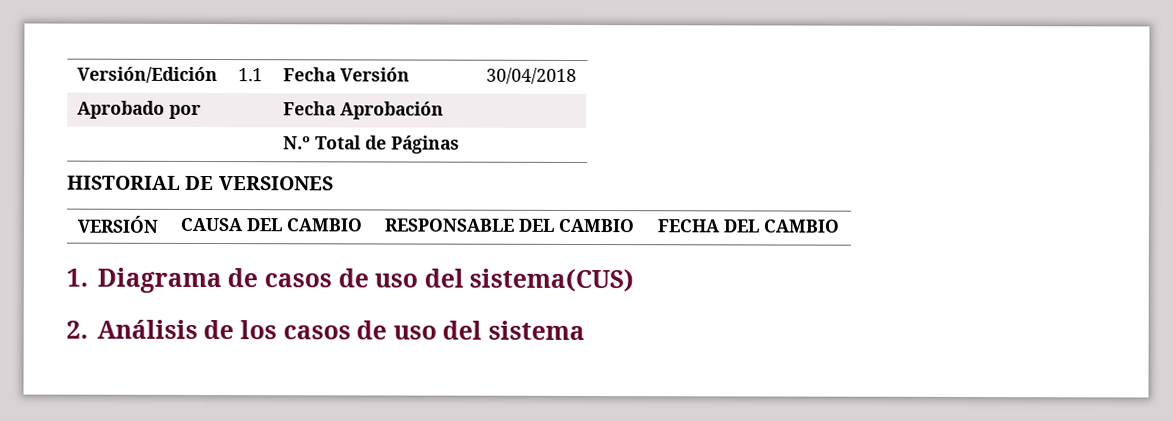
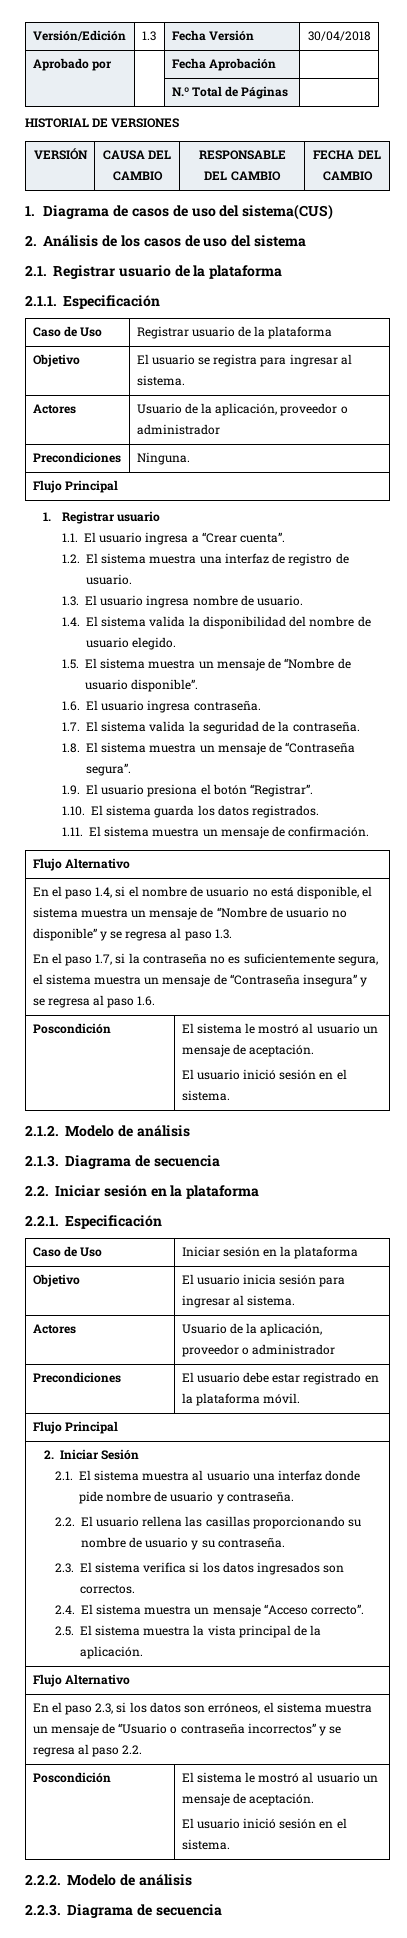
- Versión/Edición | 1.1 | Fecha Versión | 30/04/2018
+ Versión/Edición | 1.3 | Fecha Versión | 30/04/2018
+ 2.1. Registrar usuario de la plataforma
+ 2.1.1. Especificación
+ Caso de Uso | Registrar usuario de la plataforma
+ Objetivo | El usuario se registra para ingresar al sistema.
+ Actores | Usuario de la aplicación, proveedor o administrador
+ Precondiciones | Ninguna.
+ Flujo Principal
+ 1. Registrar usuario
+ 1.1. El usuario ingresa a “Crear cuenta”.
+ 1.2. El sistema muestra una interfaz de registro de usuario.
+ 1.3. El usuario ingresa nombre de usuario.
+ 1.4. El sistema valida la disponibilidad del nombre de usuario elegido.
+ 1.5. El sistema muestra un mensaje de “Nombre de usuario disponible”.
+ 1.6. El usuario ingresa contraseña.
+ 1.7. El sistema valida la seguridad de la contraseña.
+ 1.8. El sistema muestra un mensaje de “Contraseña segura”.
+ 1.9. El usuario presiona el botón “Registrar”.
+ 1.10. El sistema guarda los datos registrados.
+ 1.11. El sistema muestra un mensaje de confirmación.
+ Flujo Alternativo
+ En el paso 1.4, si el nombre de usuario no está disponible, el sistema muestra un mensaje de “Nombre de usuario no disponible” y se regresa al paso 1.3.
+ En el paso 1.7, si la contraseña no es suficientemente segura, el sistema muestra un mensaje de “Contraseña insegura” y se regresa al paso 1.6.
+ Poscondición | El sistema le mostró al usuario un mensaje de aceptación.
+ El usuario inició sesión en el sistema.
+ 2.1.2. Modelo de análisis
+ 2.1.3. Diagrama de secuencia
+ 2.2. Iniciar sesión en la plataforma
+ 2.2.1. Especificación
+ Caso de Uso | Iniciar sesión en la plataforma
+ Objetivo | El usuario inicia sesión para ingresar al sistema.
+ Actores | Usuario de la aplicación, proveedor o administrador
+ Precondiciones | El usuario debe estar registrado en la plataforma móvil.
+ Flujo Principal
+ 2. Iniciar Sesión
+ 2.1. El sistema muestra al usuario una interfaz donde pide nombre de usuario y contraseña.
+ 2.2. El usuario rellena las casillas proporcionando su nombre de usuario y su contraseña.
+ 2.3. El sistema verifica si los datos ingresados son correctos.
+ 2.4. El sistema muestra un mensaje “Acceso correcto”.
+ 2.5. El sistema muestra la vista principal de la aplicación.
+ Flujo Alternativo
+ En el paso 2.3, si los datos son erróneos, el sistema muestra un mensaje de “Usuario o contraseña incorrectos” y se regresa al paso 2.2.
+ Poscondición | El sistema le mostró al usuario un mensaje de aceptación.
+ El usuario inició sesión en el sistema.
+ 2.2.2. Modelo de análisis
+ 2.2.3. Diagrama de secuencia

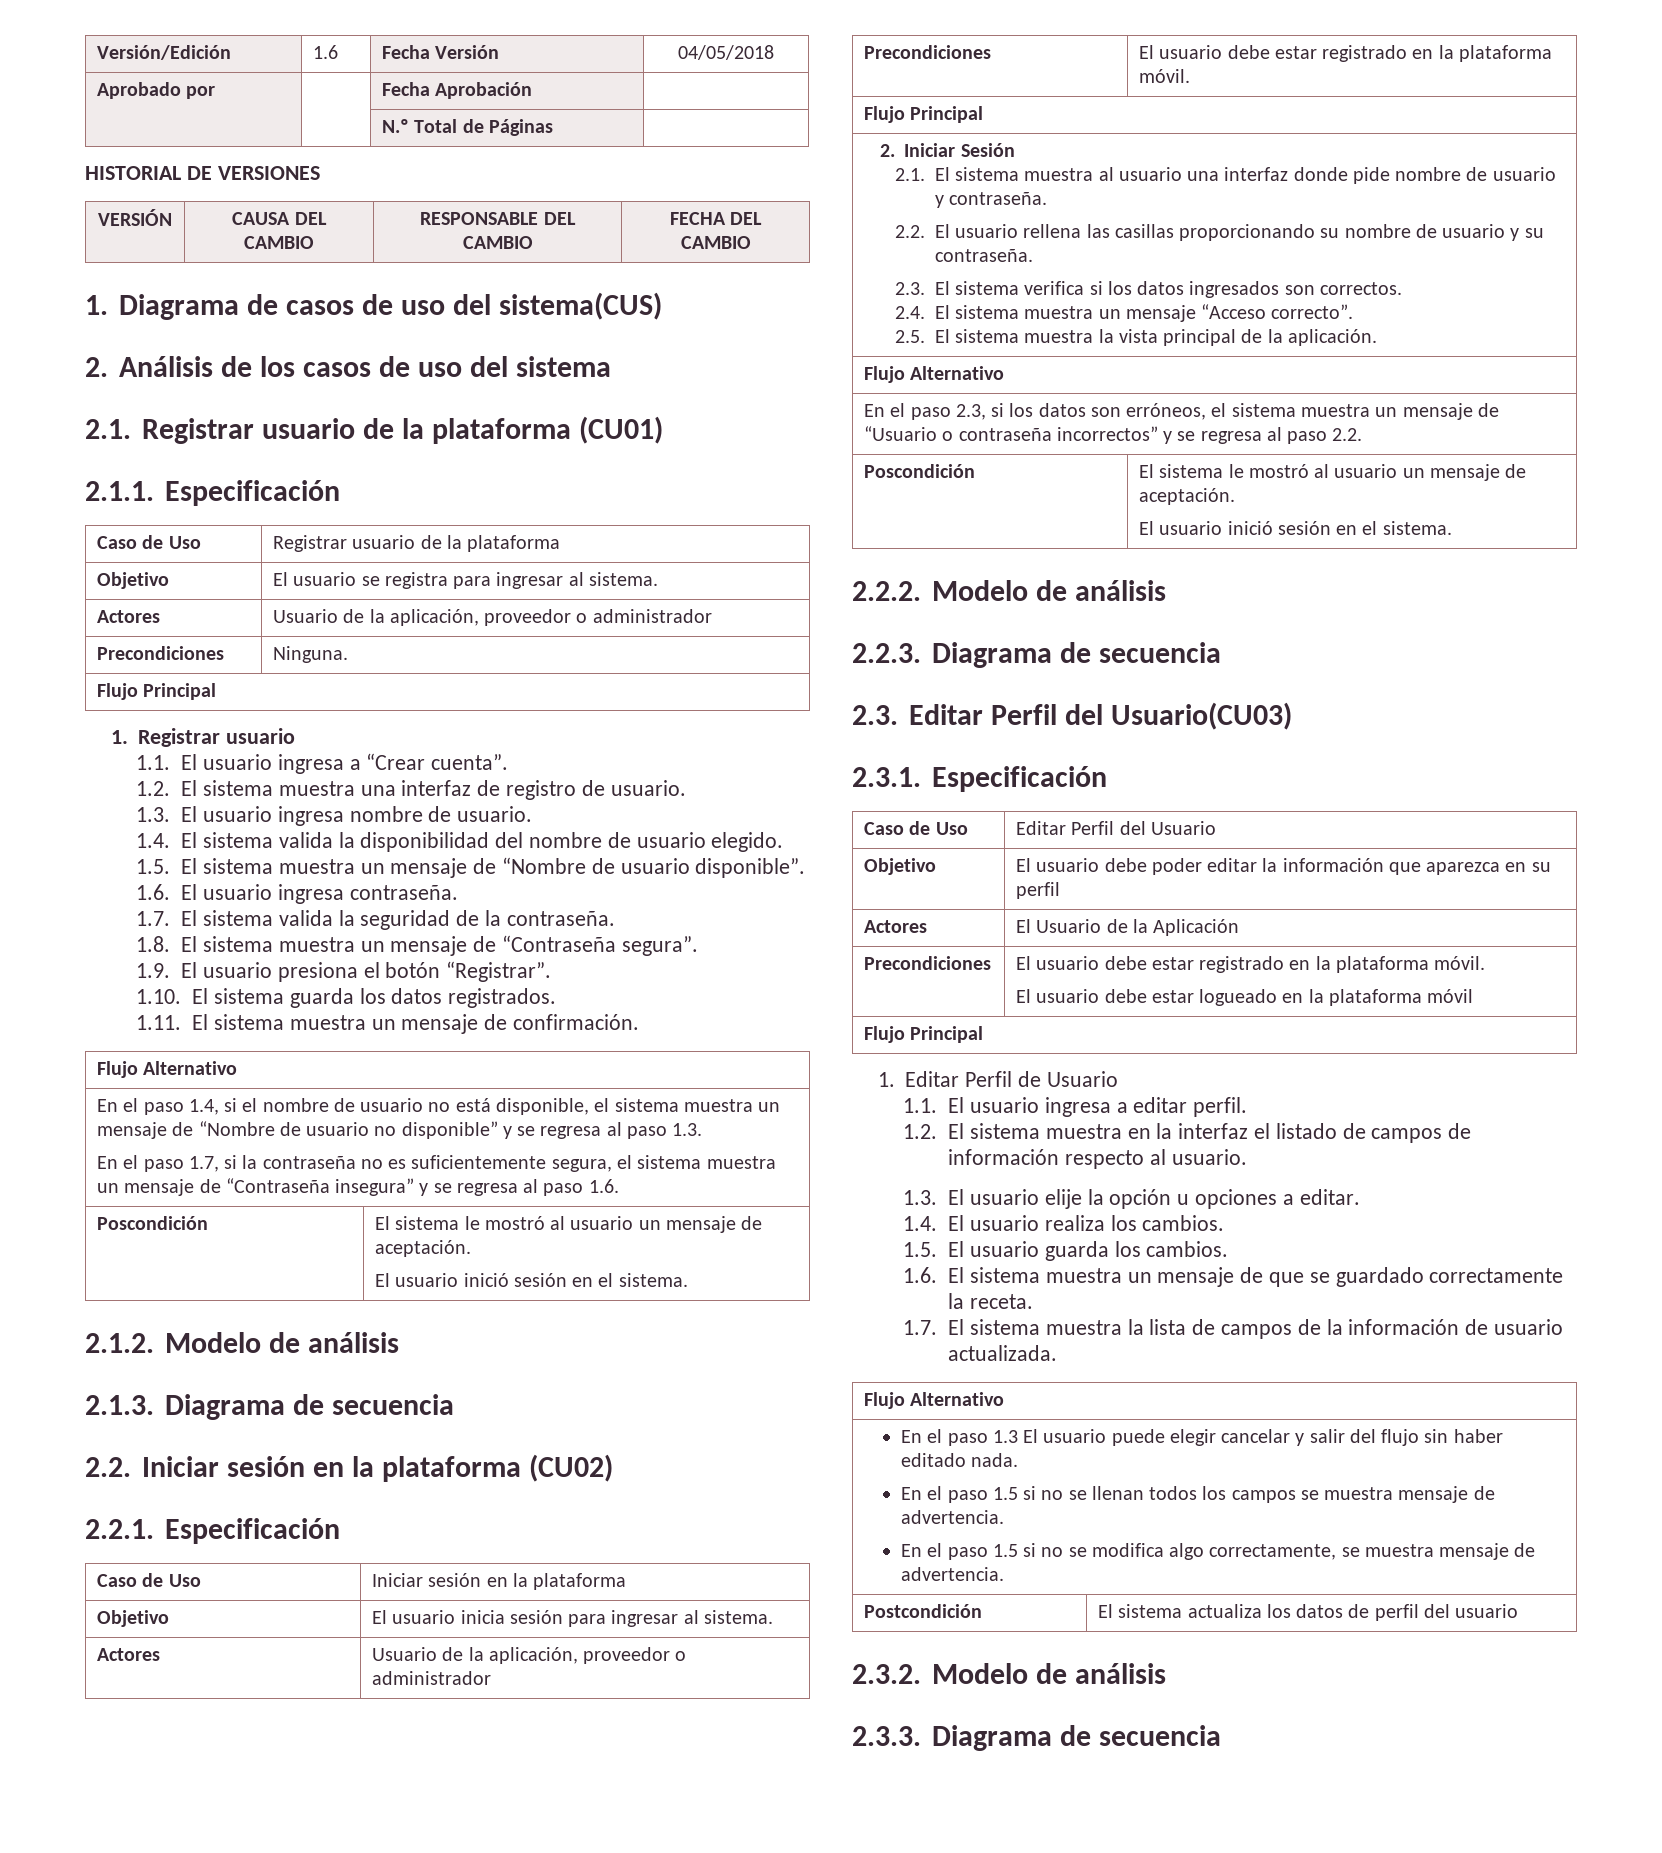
- Versión/Edición | 1.3 | Fecha Versión | 30/04/2018
+ Versión/Edición | 1.6 | Fecha Versión | 04/05/2018
- 2.1. Registrar usuario de la plataforma
+ 2.1. Registrar usuario de la plataforma (CU01)
- 2.2. Iniciar sesión en la plataforma
+ 2.2. Iniciar sesión en la plataforma (CU02)
+ 2.3. Editar Perfil del Usuario(CU03)
+ 2.3.1. Especificación
+ Caso de Uso | Editar Perfil del Usuario
+ Objetivo | El usuario debe poder editar la información que aparezca en su perfil
+ Actores | El Usuario de la Aplicación
+ Precondiciones | El usuario debe estar registrado en la plataforma móvil.
+ El usuario debe estar logueado en la plataforma móvil
+ Flujo Principal
+ 1. Editar Perfil de Usuario
+ 1.1. El usuario ingresa a editar perfil.
+ 1.2. El sistema muestra en la interfaz el listado de campos de información respecto al usuario.
+ 1.3. El usuario elije la opción u opciones a editar.
+ 1.4. El usuario realiza los cambios.
+ 1.5. El usuario guarda los cambios.
+ 1.6. El sistema muestra un mensaje de que se guardado correctamente la receta.
+ 1.7. El sistema muestra la lista de campos de la información de usuario actualizada.
+ Flujo Alternativo
+ En el paso 1.3 El usuario puede elegir cancelar y salir del flujo sin haber editado nada.
+ En el paso 1.5 si no se llenan todos los campos se muestra mensaje de advertencia.
+ En el paso 1.5 si no se modifica algo correctamente, se muestra mensaje de advertencia.
+ Postcondición | El sistema actualiza los datos de perfil del usuario
+ 2.3.2. Modelo de análisis
+ 2.3.3. Diagrama de secuencia

